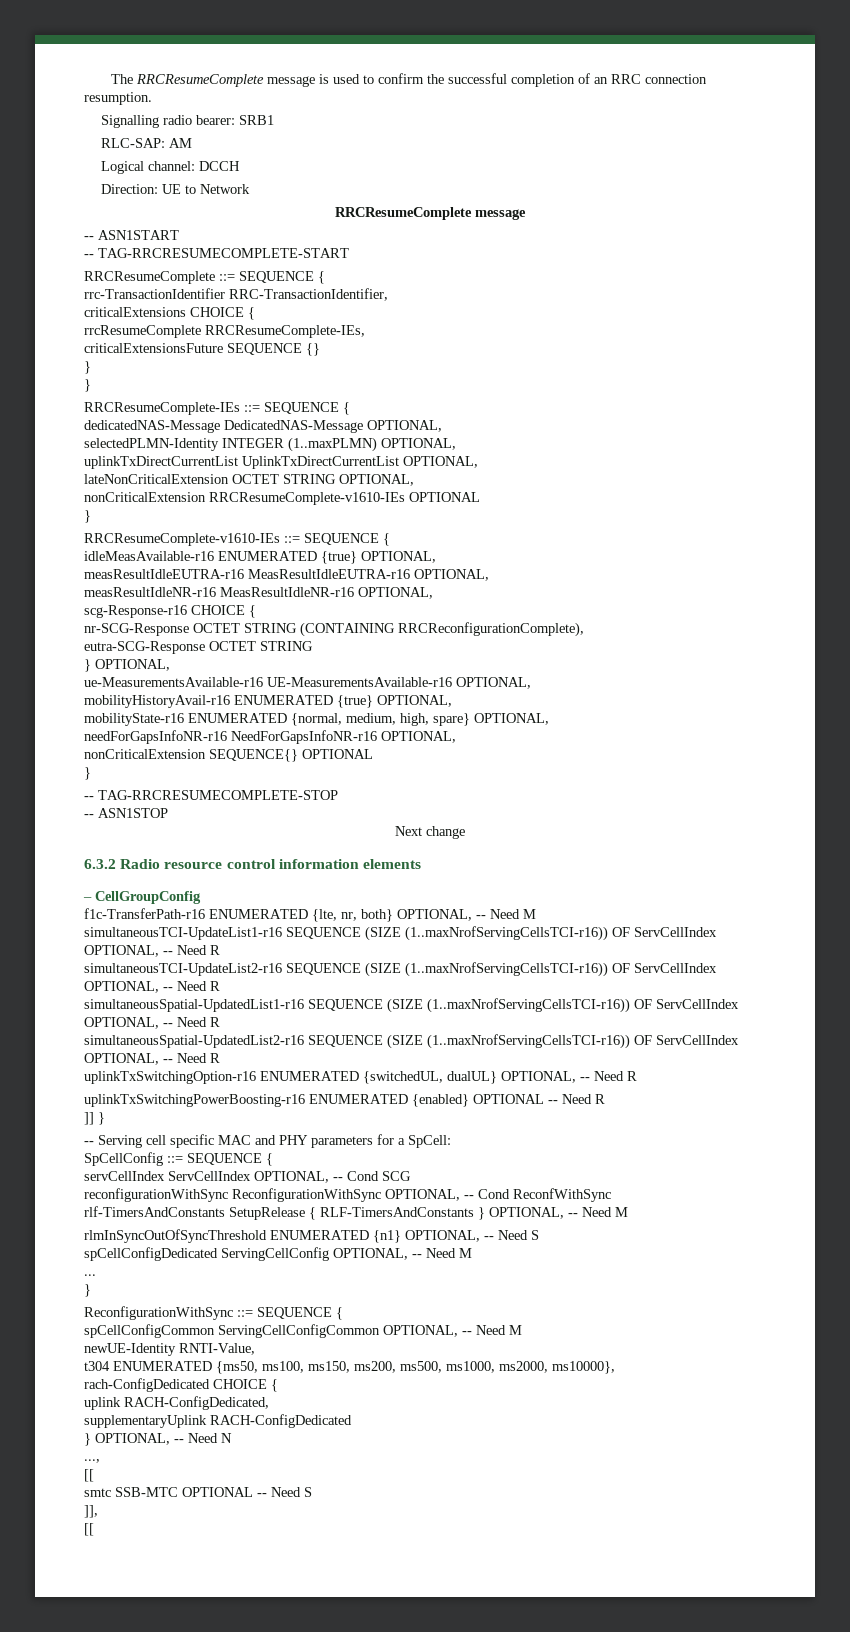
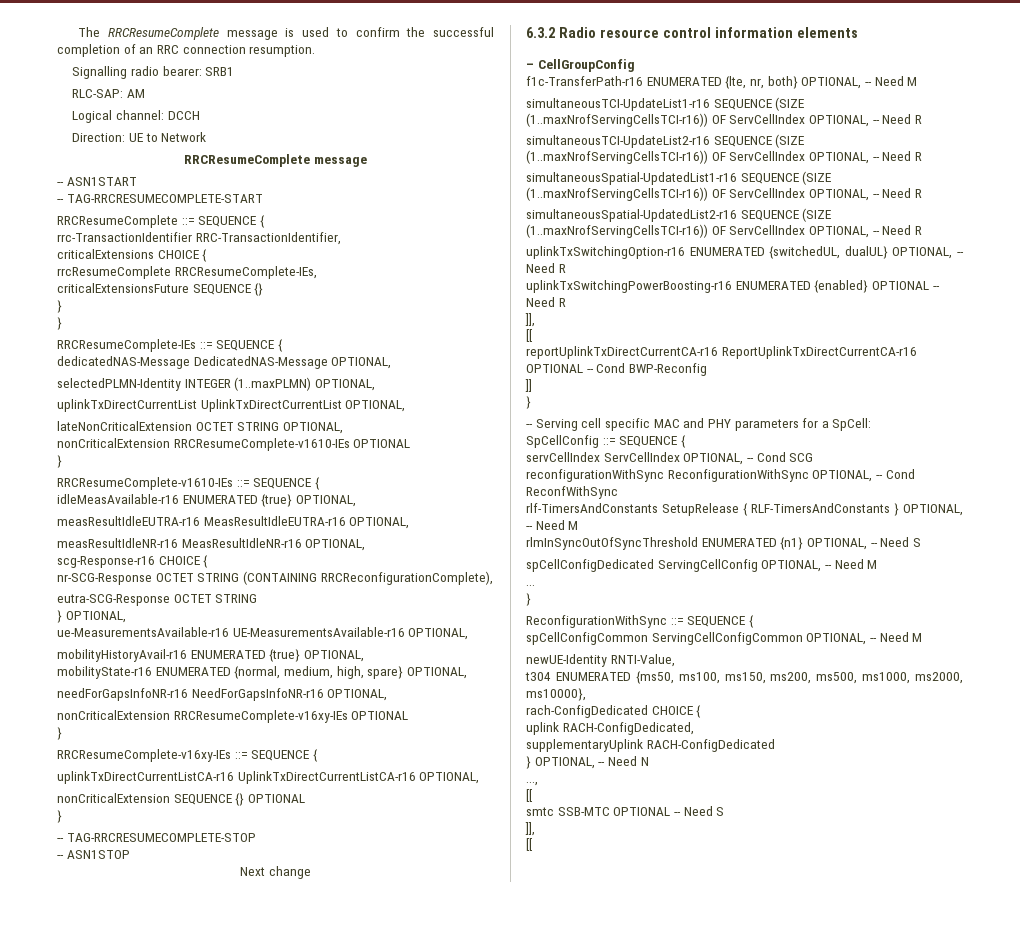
- nonCriticalExtension SEQUENCE{} OPTIONAL
+ nonCriticalExtension RRCResumeComplete-v16xy-IEs OPTIONAL
+ }
+ RRCResumeComplete-v16xy-IEs ::= SEQUENCE {
+ uplinkTxDirectCurrentListCA-r16 UplinkTxDirectCurrentListCA-r16 OPTIONAL,
+ nonCriticalExtension SEQUENCE {} OPTIONAL
  uplinkTxSwitchingPowerBoosting-r16 ENUMERATED {enabled} OPTIONAL -- Need R
+ ]],
+ [[
+ reportUplinkTxDirectCurrentCA-r16 ReportUplinkTxDirectCurrentCA-r16 OPTIONAL -- Cond BWP-Reconfig
- ]] }
+ ]]
+ }

